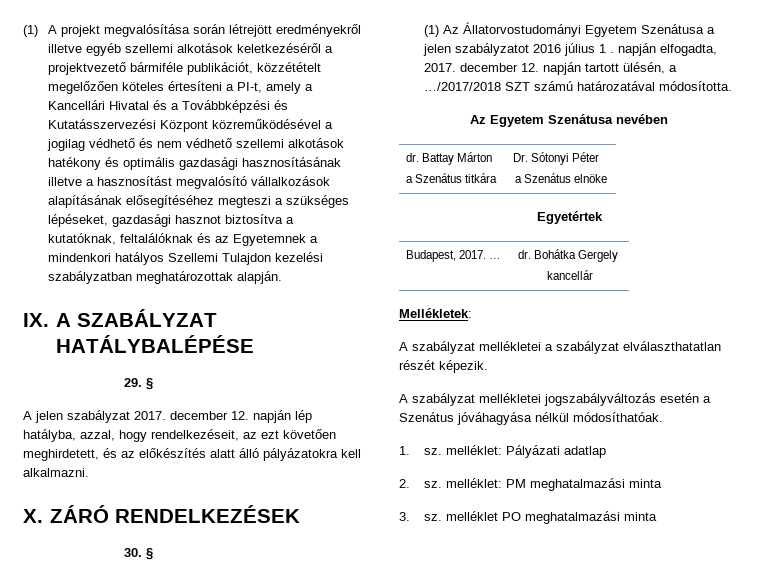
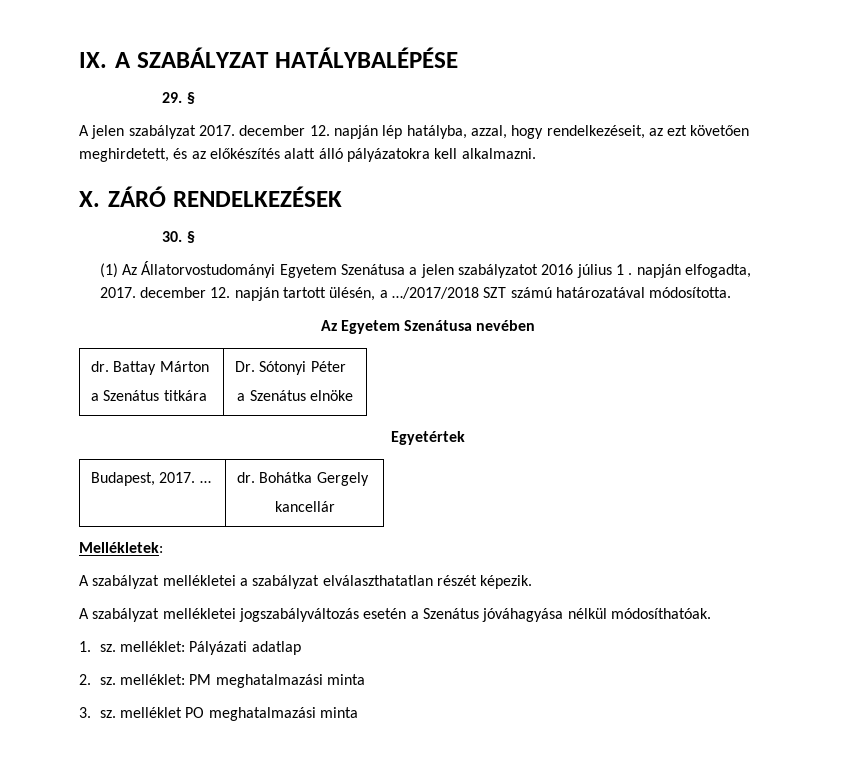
- (1) A projekt megvalósítása során létrejött eredményekről illetve egyéb szellemi alkotások keletkezéséről a projektvezető bármiféle publikációt, közzétételt megelőzően köteles értesíteni a PI-t, amely a Kancellári Hivatal és a Továbbképzési és Kutatásszervezési Központ közreműködésével a jogilag védhető és nem védhető szellemi alkotások hatékony és optimális gazdasági hasznosításának illetve a hasznosítást megvalósító vállalkozások alapításának elősegítéséhez megteszi a szükséges lépéseket, gazdasági hasznot biztosítva a kutatóknak, feltalálóknak és az Egyetemnek a mindenkori hatályos Szellemi Tulajdon kezelési szabályzatban meghatározottak alapján.

